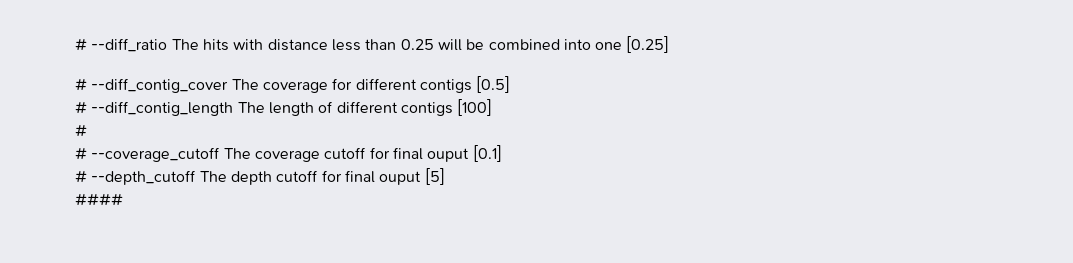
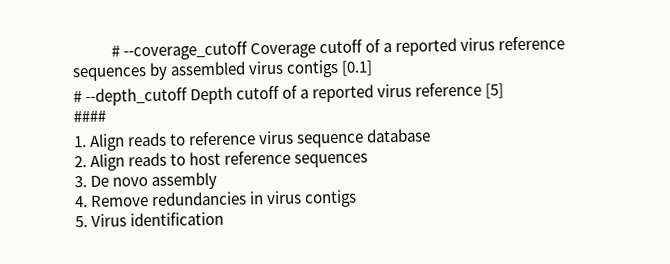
- # --diff_ratio The hits with distance less than 0.25 will be combined into one [0.25]
- # --diff_contig_cover The coverage for different contigs [0.5]
- # --diff_contig_length The length of different contigs [100]
- #
- # --coverage_cutoff The coverage cutoff for final ouput [0.1]
- # --depth_cutoff The depth cutoff for final ouput [5]
+ # --coverage_cutoff Coverage cutoff of a reported virus reference sequences by assembled virus contigs [0.1]
+ # --depth_cutoff Depth cutoff of a reported virus reference [5]
  ####
+ 1. Align reads to reference virus sequence database
+ 2. Align reads to host reference sequences
+ 3. De novo assembly
+ 4. Remove redundancies in virus contigs
+ 5. Virus identification

